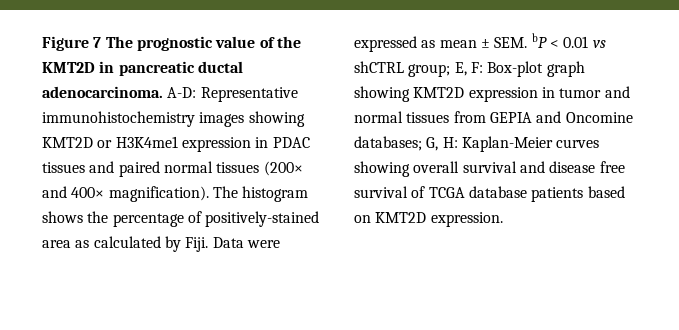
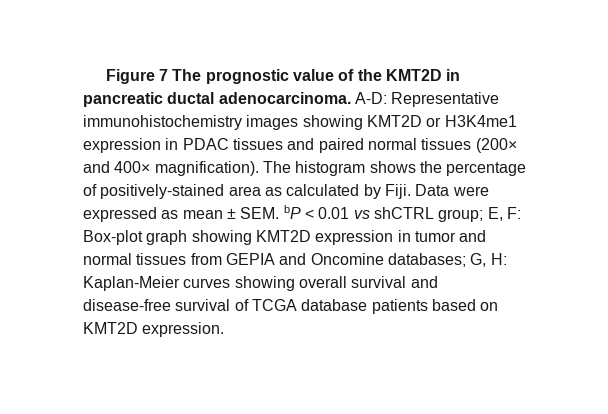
- Data were expressed as mean ± SEM. bP < 0.01 vs shCTRL group; E, F: Box-plot graph showing KMT2D expression in tumor and normal tissues from GEPIA and Oncomine databases; G, H: Kaplan-Meier curves showing overall survival and disease free survival of TCGA database patients based on KMT2D expression.
+ Data were expressed as mean ± SEM. bP < 0.01 vs shCTRL group; E, F: Box-plot graph showing KMT2D expression in tumor and normal tissues from GEPIA and Oncomine databases; G, H: Kaplan-Meier curves showing overall survival and disease-free survival of TCGA database patients based on KMT2D expression.

